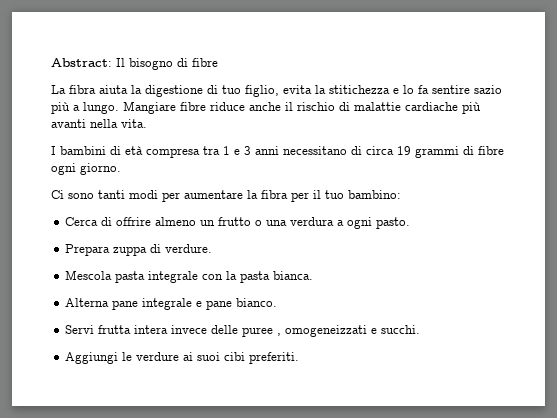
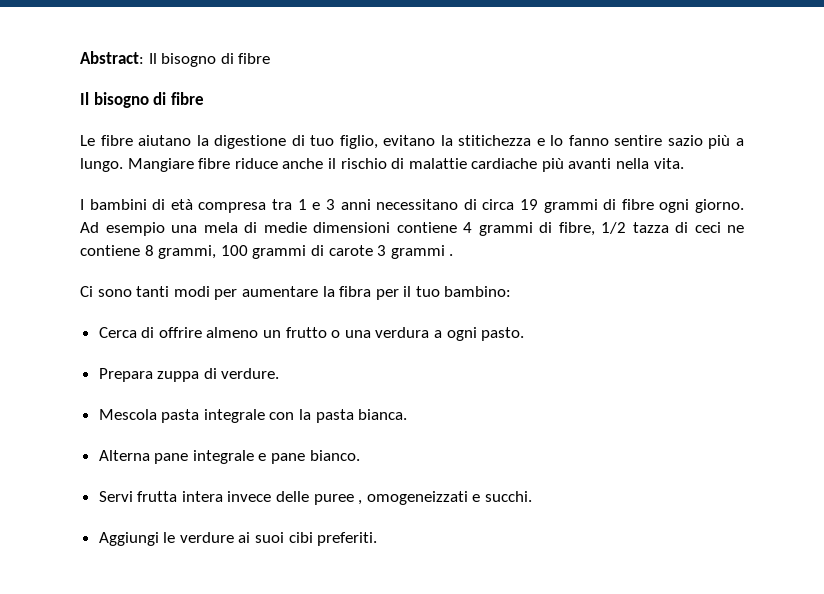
  Abstract: Il bisogno di fibre
- La fibra aiuta la digestione di tuo figlio, evita la stitichezza e lo fa sentire sazio più a lungo.
+ Il bisogno di fibre
+ Le fibre aiutano la digestione di tuo figlio, evitano la stitichezza e lo fanno sentire sazio più a lungo.
+ Ad esempio una mela di medie dimensioni contiene 4 grammi di fibre, 1/2 tazza di ceci ne contiene 8 grammi, 100 grammi di carote 3 grammi .

